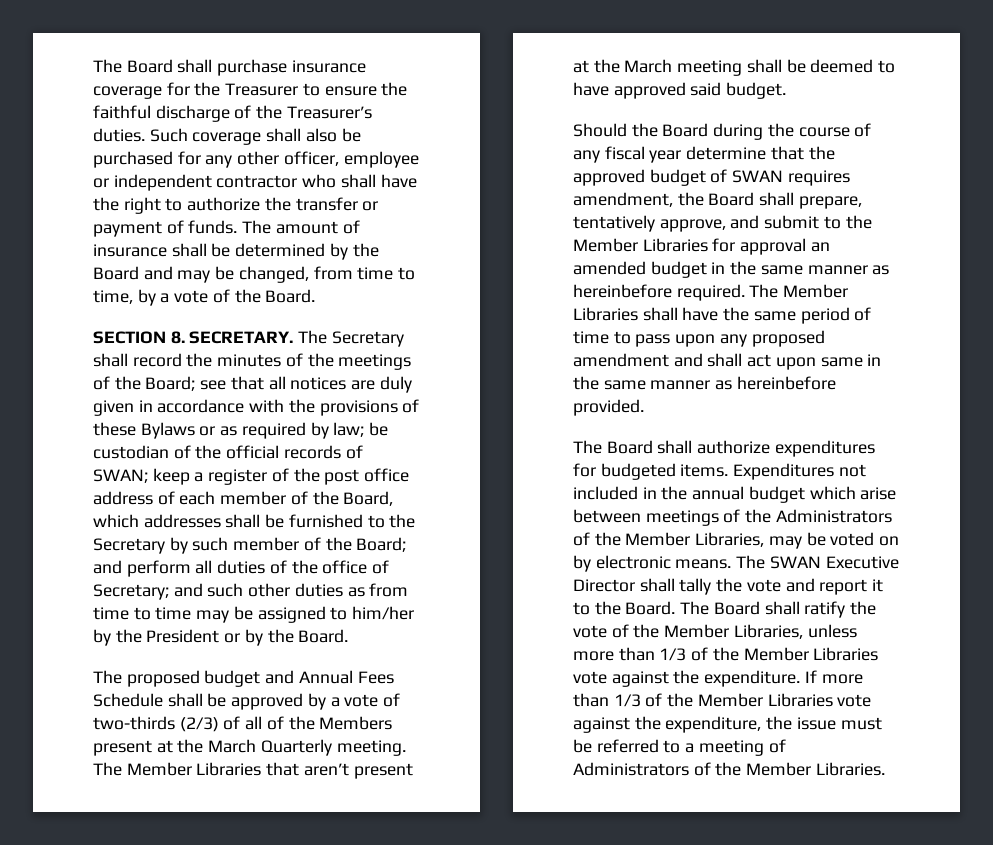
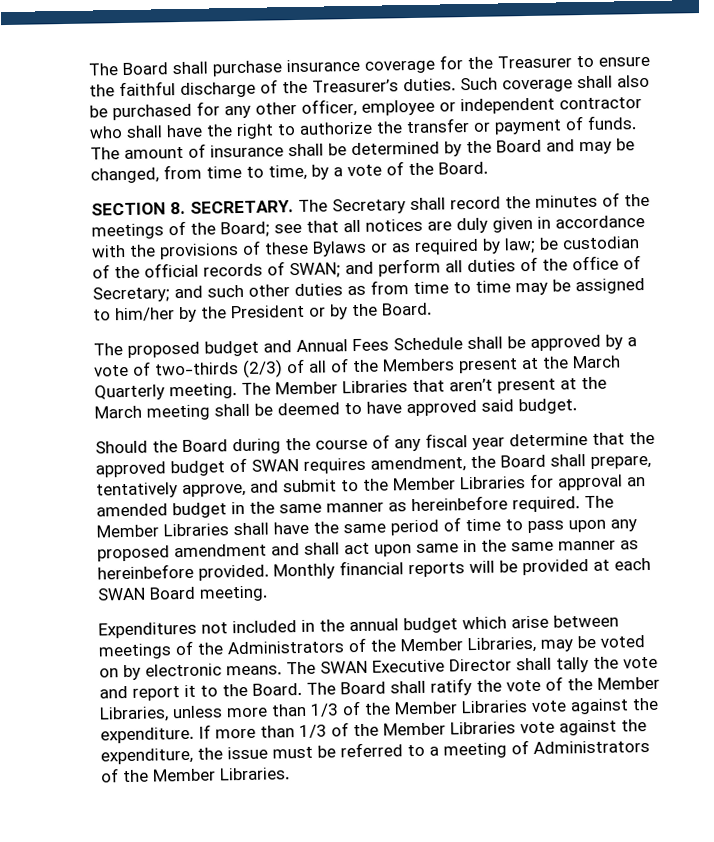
- keep a register of the post office address of each member of the Board, which addresses shall be furnished to the Secretary by such member of the Board;
- The Member Libraries shall have the same period of time to pass upon any proposed amendment and shall act upon same in the same manner as hereinbefore provided.
- The Board shall authorize expenditures for budgeted items. Expenditures not included in the annual budget which arise between meetings of the Administrators of the Member Libraries, may be voted on by electronic means.
+ The Member Libraries shall have the same period of time to pass upon any proposed amendment and shall act upon same in the same manner as hereinbefore provided. Monthly financial reports will be provided at each SWAN Board meeting.
+ Expenditures not included in the annual budget which arise between meetings of the Administrators of the Member Libraries, may be voted on by electronic means.

